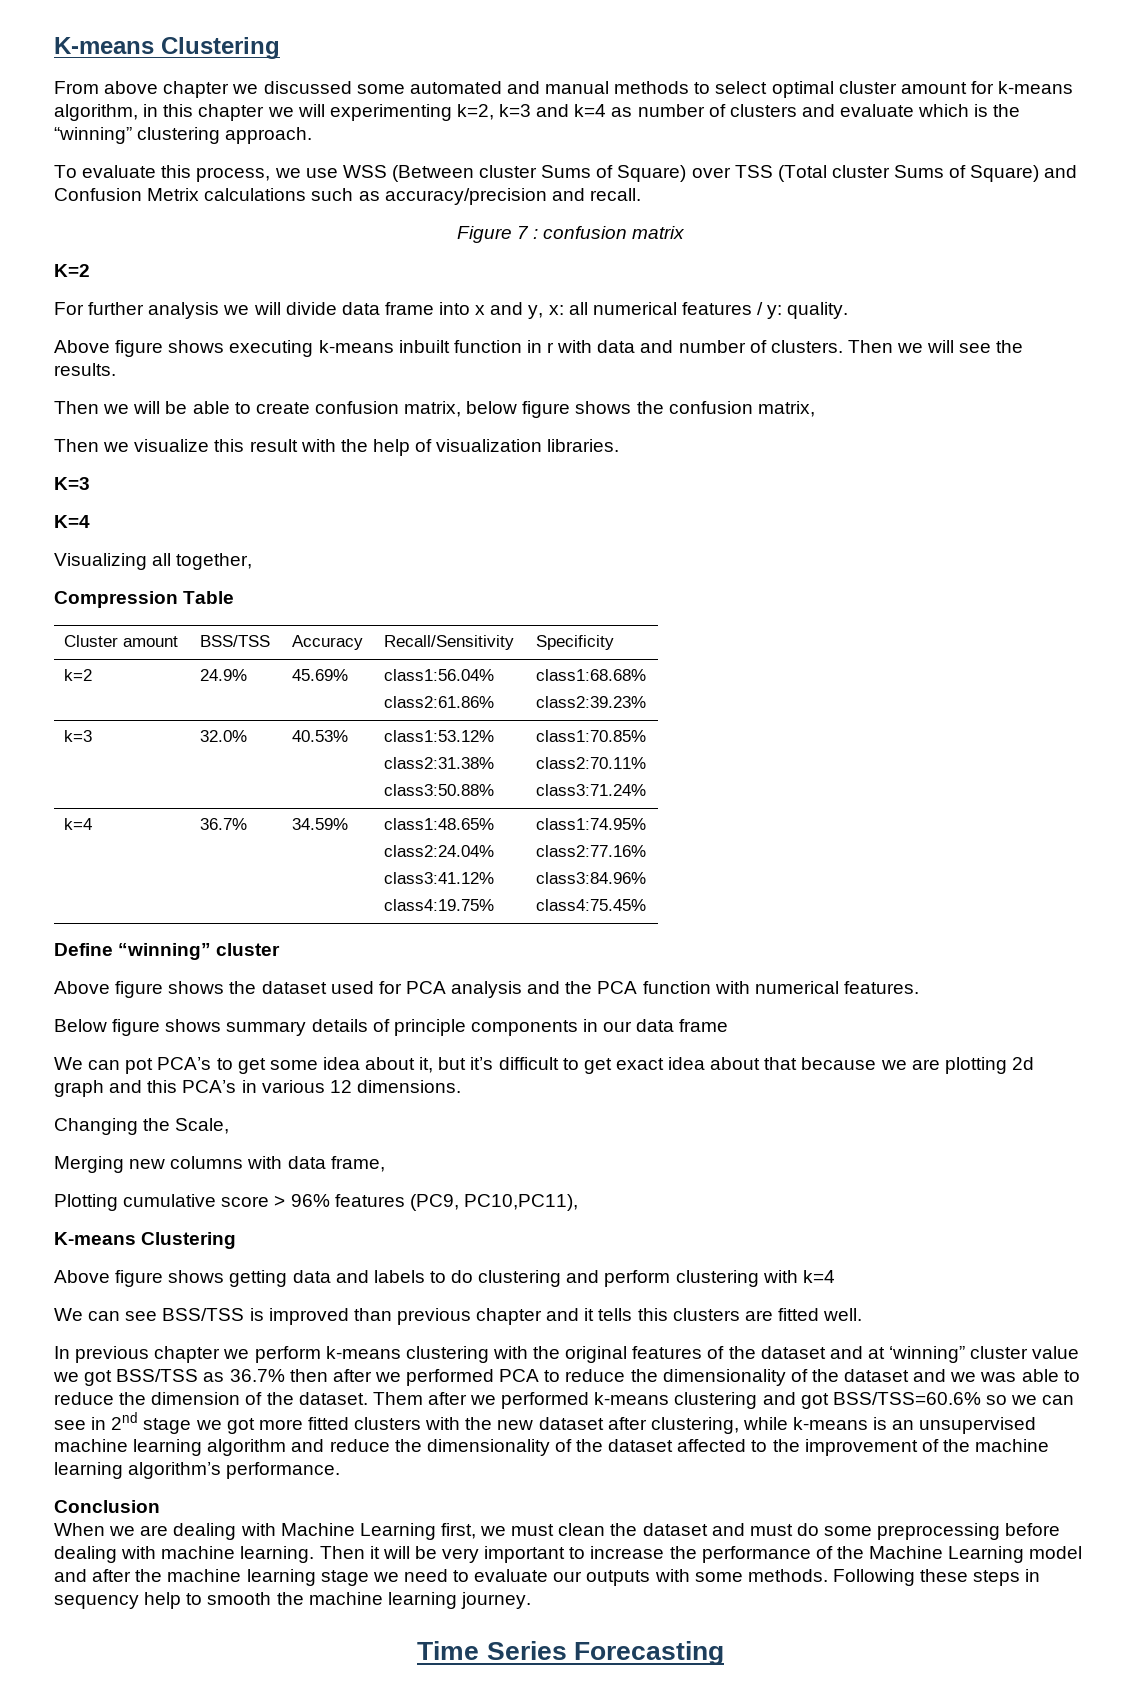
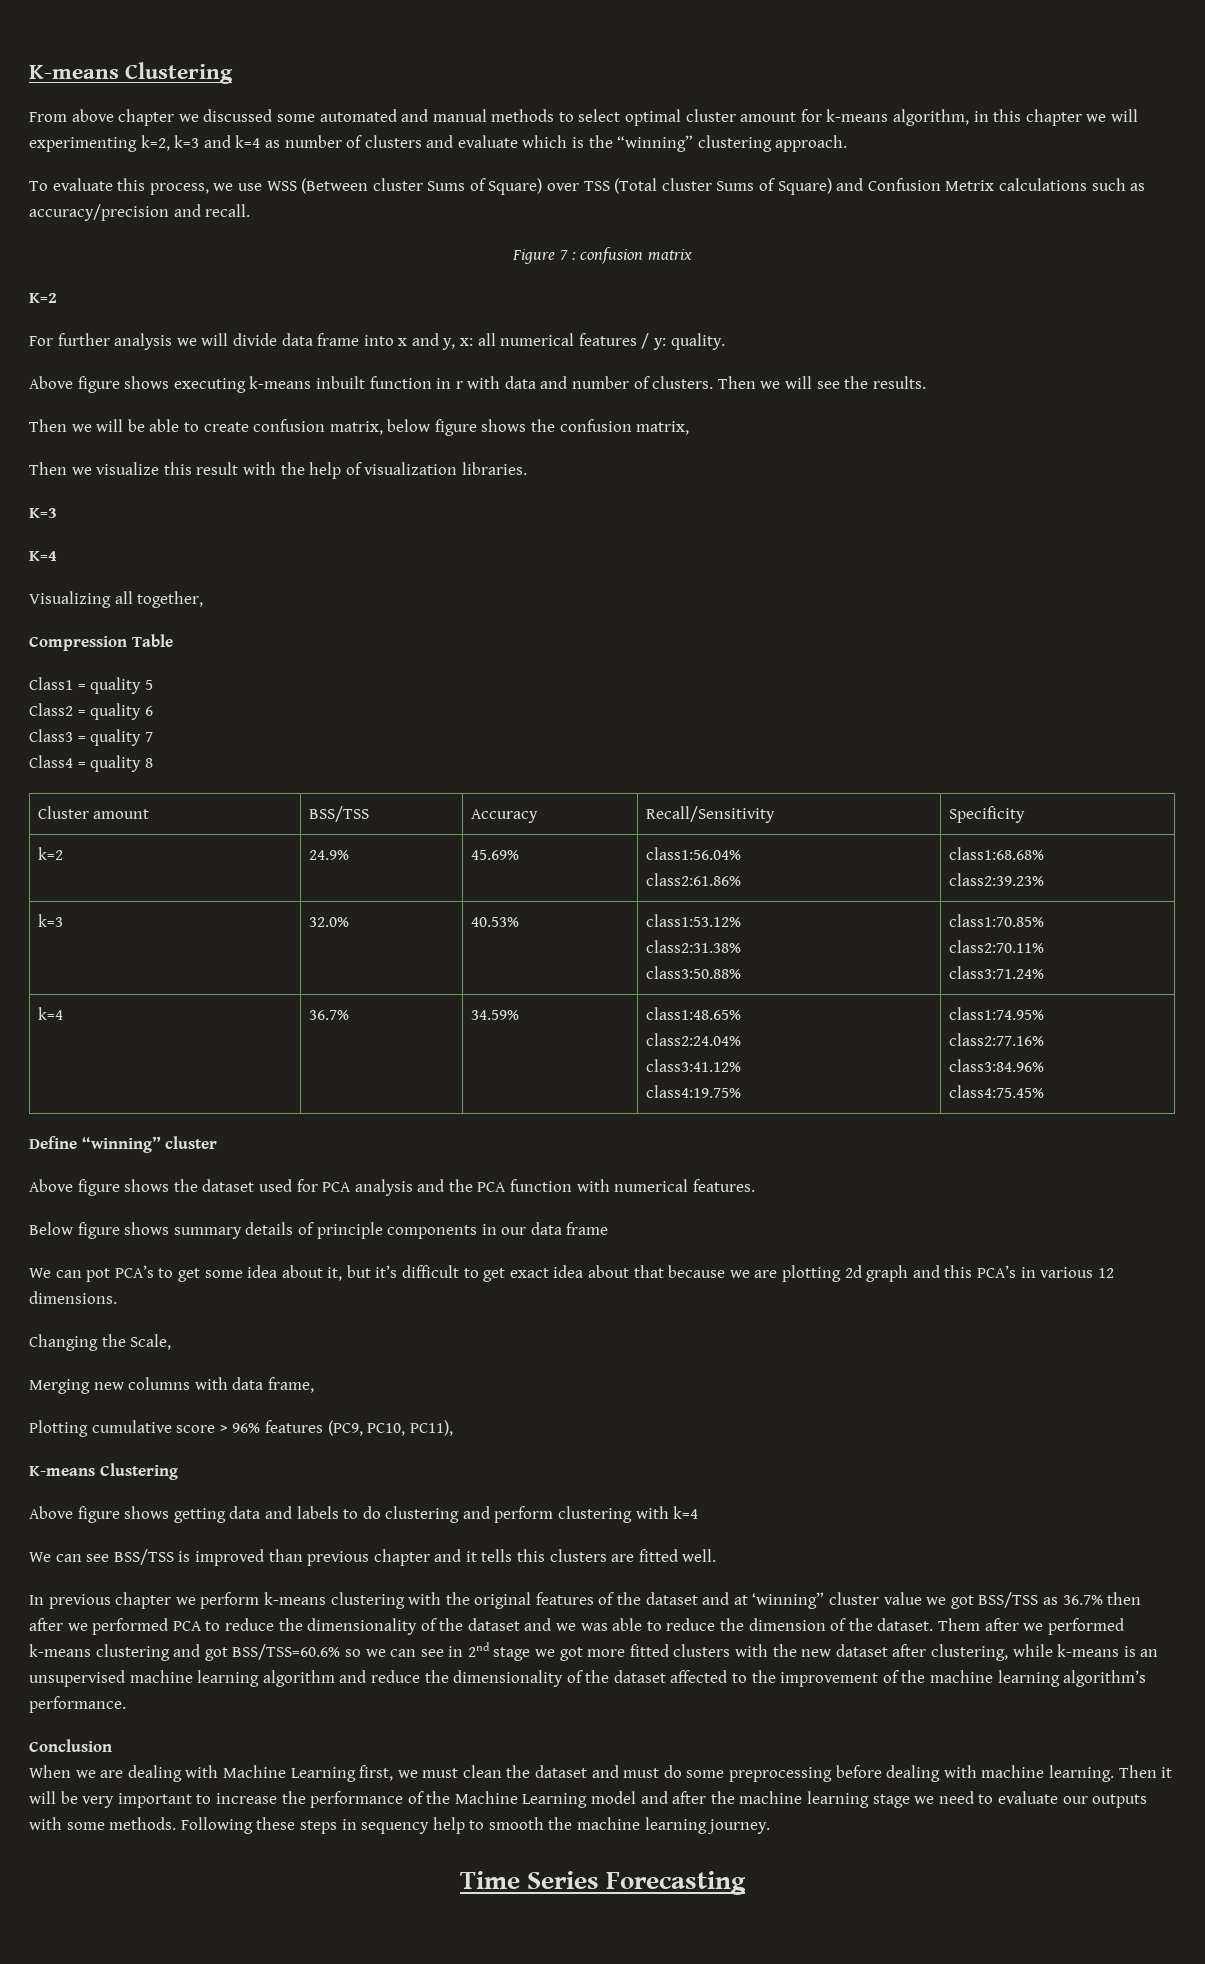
+ Class1 = quality 5
+ Class2 = quality 6
+ Class3 = quality 7
+ Class4 = quality 8
- Plotting cumulative score > 96% features (PC9, PC10,PC11),
+ Plotting cumulative score > 96% features (PC9, PC10, PC11),

